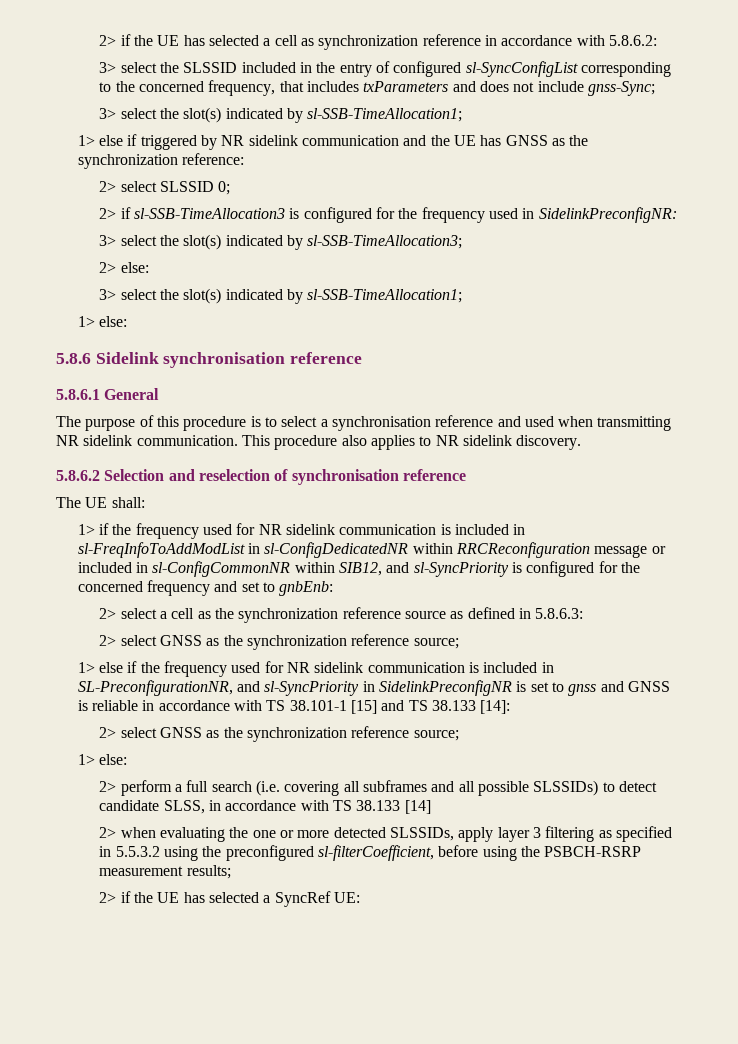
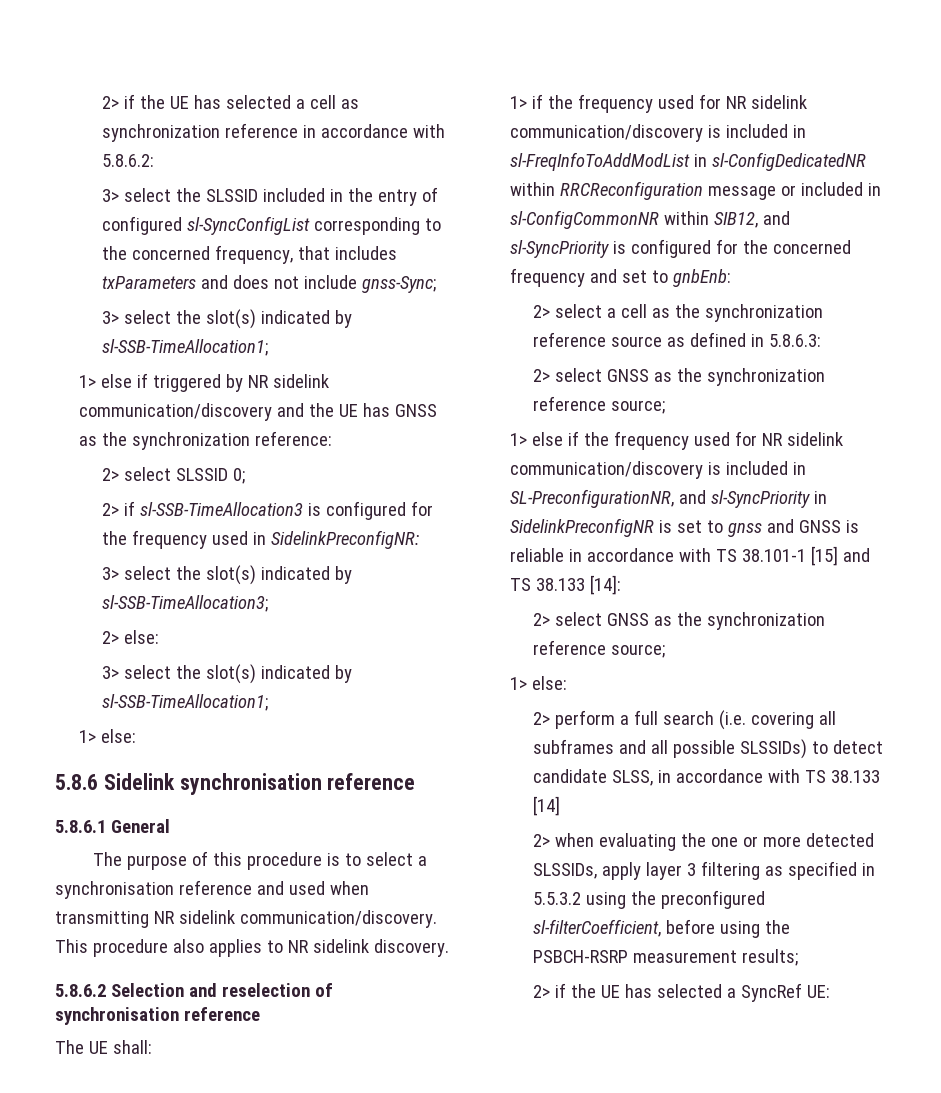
- 1> else if triggered by NR sidelink communication and the UE has GNSS as the synchronization reference:
+ 1> else if triggered by NR sidelink communication/discovery and the UE has GNSS as the synchronization reference:
- The purpose of this procedure is to select a synchronisation reference and used when transmitting NR sidelink communication.
+ The purpose of this procedure is to select a synchronisation reference and used when transmitting NR sidelink communication/discovery.
- 1> if the frequency used for NR sidelink communication is included in sl-FreqInfoToAddModList in sl-ConfigDedicatedNR within RRCReconfiguration message or included in sl-ConfigCommonNR within SIB12, and sl-SyncPriority is configured for the concerned frequency and set to gnbEnb:
+ 1> if the frequency used for NR sidelink communication/discovery is included in sl-FreqInfoToAddModList in sl-ConfigDedicatedNR within RRCReconfiguration message or included in sl-ConfigCommonNR within SIB12, and sl-SyncPriority is configured for the concerned frequency and set to gnbEnb:
- 1> else if the frequency used for NR sidelink communication is included in SL-PreconfigurationNR, and sl-SyncPriority in SidelinkPreconfigNR is set to gnss and GNSS is reliable in accordance with TS 38.101-1 [15] and TS 38.133 [14]:
+ 1> else if the frequency used for NR sidelink communication/discovery is included in SL-PreconfigurationNR, and sl-SyncPriority in SidelinkPreconfigNR is set to gnss and GNSS is reliable in accordance with TS 38.101-1 [15] and TS 38.133 [14]:

